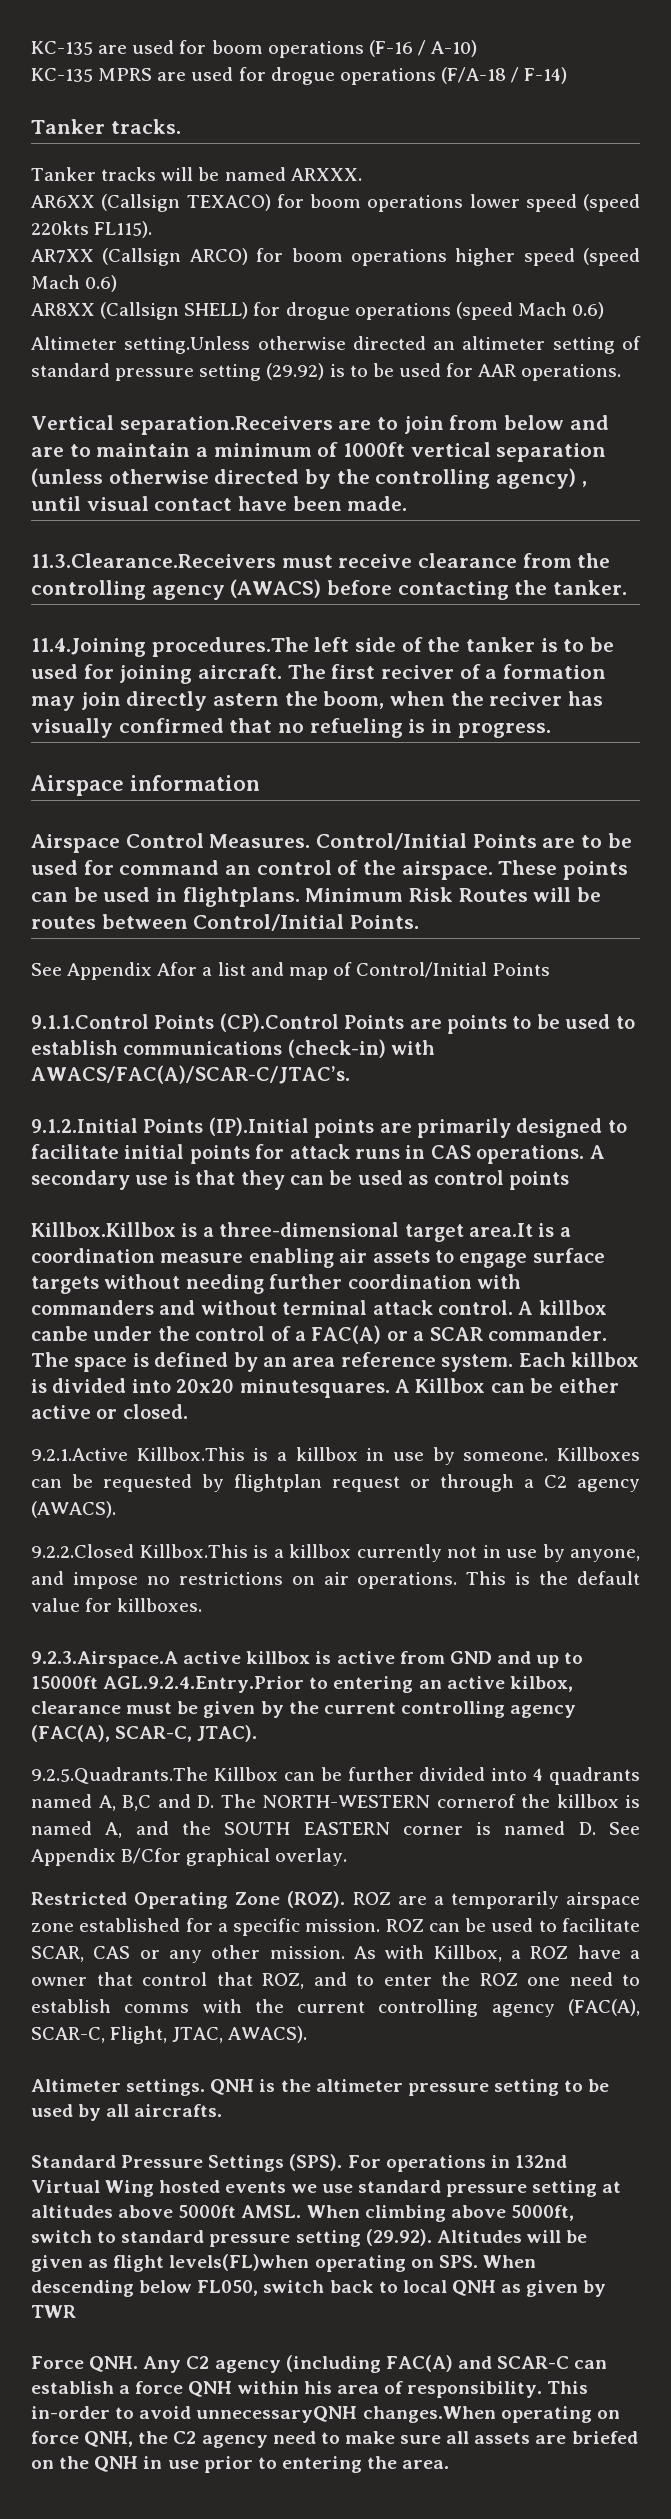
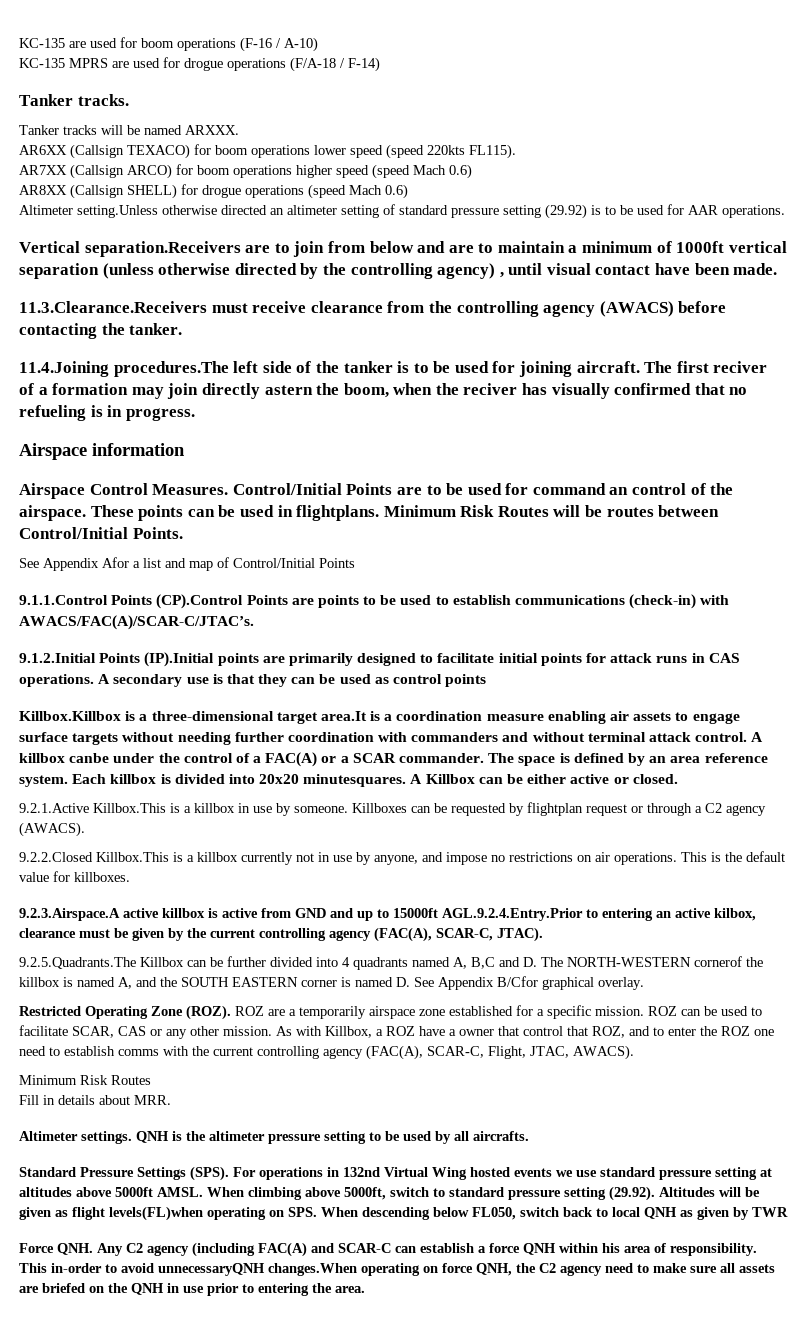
  As with Killbox, a ROZ have a owner that control that ROZ, and to enter the ROZ one need to establish comms with the current controlling agency (FAC(A), SCAR-C, Flight, JTAC, AWACS).
+ Minimum Risk Routes
+ Fill in details about MRR.

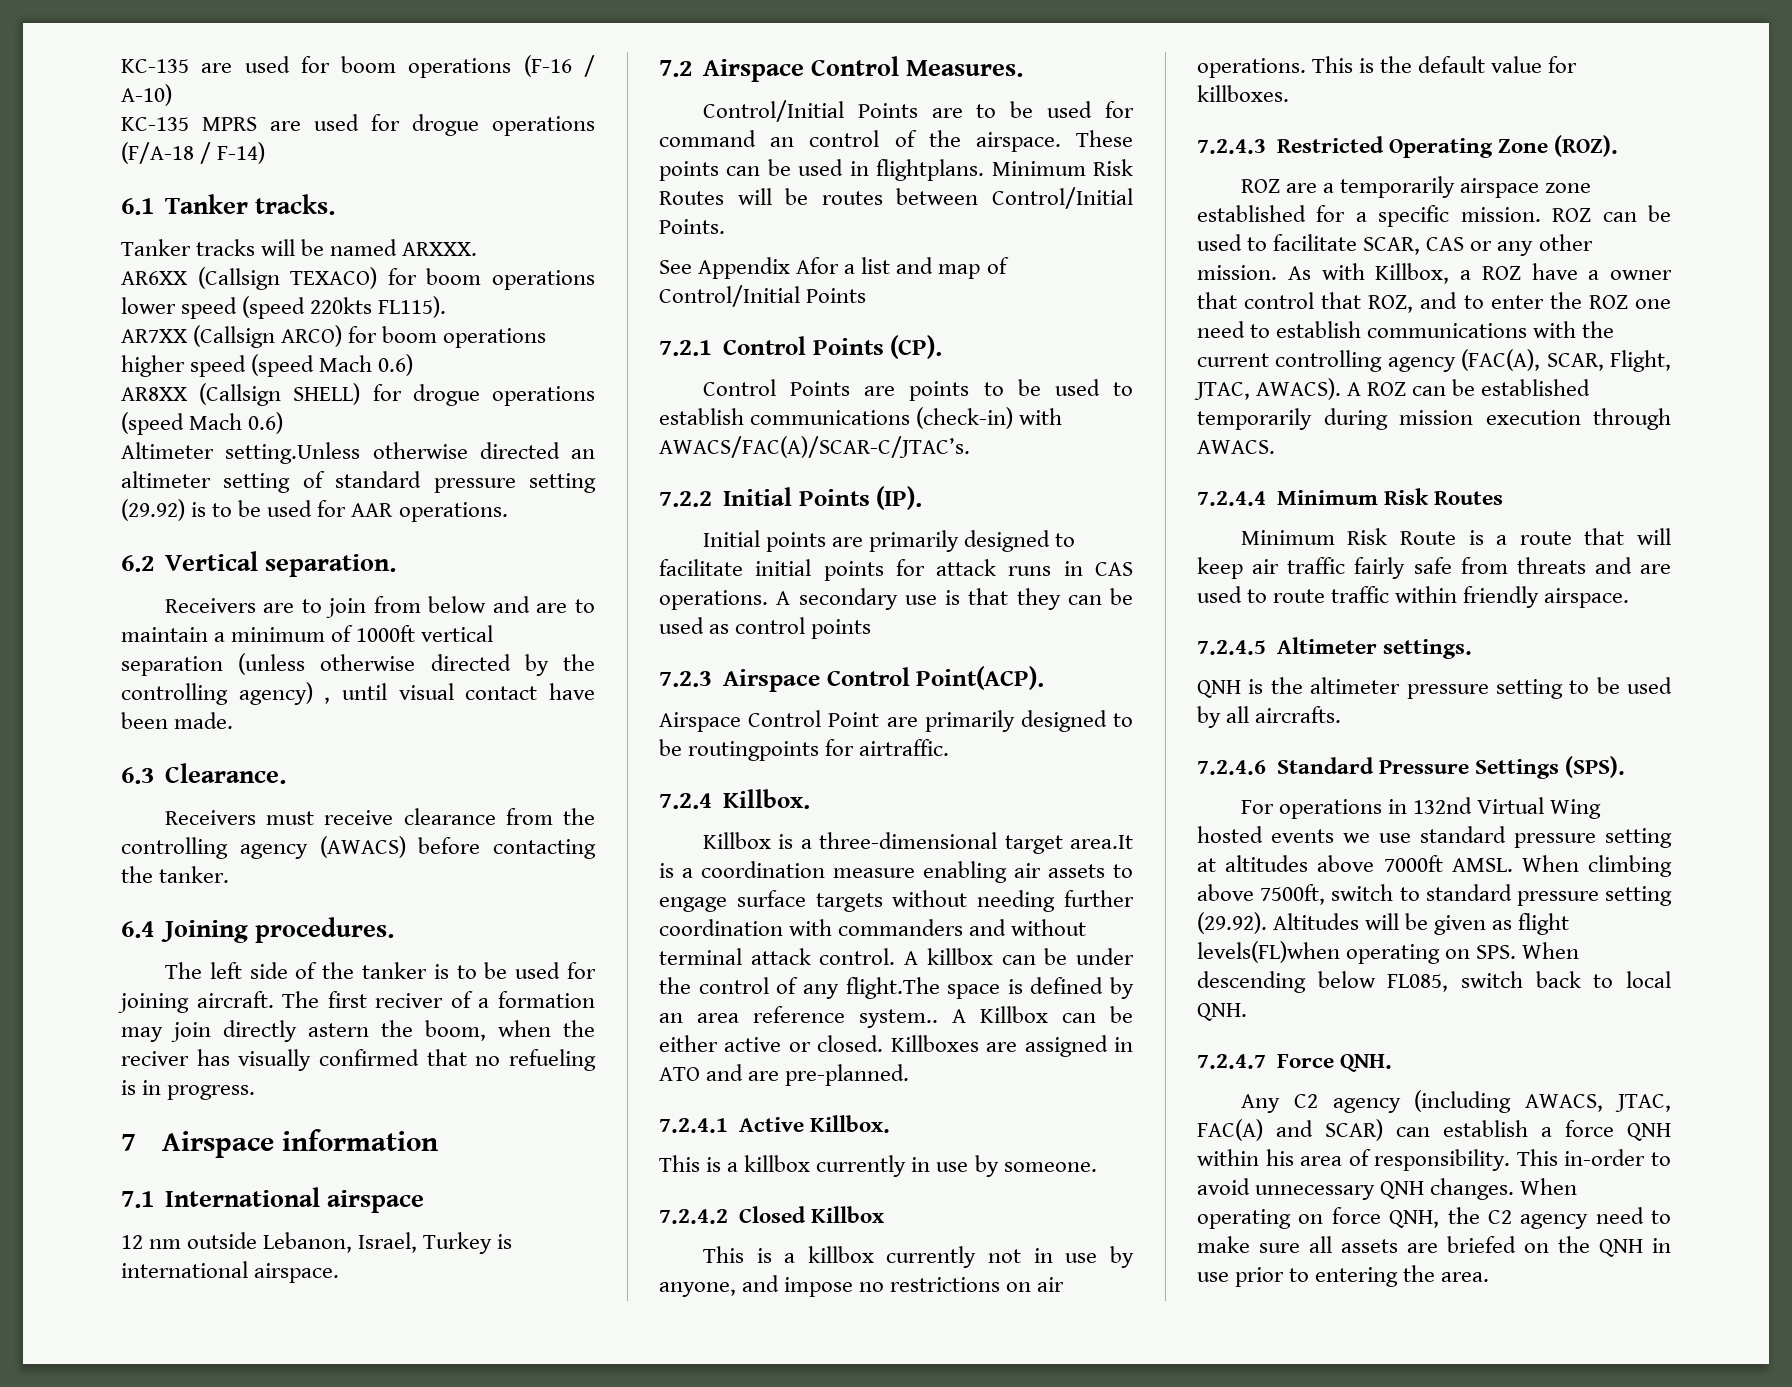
- Tanker tracks.
+ 6.1 Tanker tracks.
- Vertical separation.Receivers are to join from below and are to maintain a minimum of 1000ft vertical separation (unless otherwise directed by the controlling agency) , until visual contact have been made.
+ 6.2 Vertical separation.
+ Receivers are to join from below and are to maintain a minimum of 1000ft vertical separation (unless otherwise directed by the controlling agency) , until visual contact have been made.
- 11.3.Clearance.Receivers must receive clearance from the controlling agency (AWACS) before contacting the tanker.
+ 6.3 Clearance.
+ Receivers must receive clearance from the controlling agency (AWACS) before contacting the tanker.
- 11.4.Joining procedures.The left side of the tanker is to be used for joining aircraft.
+ 6.4 Joining procedures.
+ The left side of the tanker is to be used for joining aircraft.
- Airspace information
+ 7 Airspace information
- Airspace Control Measures. Control/Initial Points are to be used for command an control of the airspace.
+ 7.1 International airspace
+ 12 nm outside Lebanon, Israel, Turkey is international airspace.
+ 7.2 Airspace Control Measures.
+ Control/Initial Points are to be used for command an control of the airspace.
- 9.1.1.Control Points (CP).Control Points are points to be used to establish communications (check-in) with AWACS/FAC(A)/SCAR-C/JTAC’s.
+ 7.2.1 Control Points (CP).
+ Control Points are points to be used to establish communications (check-in) with AWACS/FAC(A)/SCAR-C/JTAC’s.
- 9.1.2.Initial Points (IP).Initial points are primarily designed to facilitate initial points for attack runs in CAS operations.
+ 7.2.2 Initial Points (IP).
+ Initial points are primarily designed to facilitate initial points for attack runs in CAS operations.
- Killbox.Killbox is a three-dimensional target area.It is a coordination measure enabling air assets to engage surface targets without needing further coordination with commanders and without terminal attack control.
+ 7.2.3 Airspace Control Point(ACP).
+ Airspace Control Point are primarily designed to be routingpoints for airtraffic.
+ 7.2.4 Killbox.
+ Killbox is a three-dimensional target area.It is a coordination measure enabling air assets to engage surface targets without needing further coordination with commanders and without terminal attack control.
- A killbox canbe under the control of a FAC(A) or a SCAR commander. The space is defined by an area reference system. Each killbox is divided into 20x20 minutesquares.
+ A killbox can be under the control of any flight.The space is defined by an area reference system..
- A Killbox can be either active or closed.
- 9.2.1.Active Killbox.This is a killbox in use by someone. Killboxes can be requested by flightplan request or through a C2 agency (AWACS).
- 9.2.2.Closed Killbox.This is a killbox currently not in use by anyone, and impose no restrictions on air operations.
+ A Killbox can be either active or closed. Killboxes are assigned in ATO and are pre-planned.
+ 7.2.4.1 Active Killbox.
+ This is a killbox currently in use by someone.
+ 7.2.4.2 Closed Killbox
+ This is a killbox currently not in use by anyone, and impose no restrictions on air operations.
- 9.2.3.Airspace.A active killbox is active from GND and up to 15000ft AGL.9.2.4.Entry.Prior to entering an active kilbox, clearance must be given by the current controlling agency (FAC(A), SCAR-C, JTAC).
- 9.2.5.Quadrants.The Killbox can be further divided into 4 quadrants named A, B,C and D. The NORTH-WESTERN cornerof the killbox is named A, and the SOUTH EASTERN corner is named D. See Appendix B/Cfor graphical overlay.
- Restricted Operating Zone (ROZ). ROZ are a temporarily airspace zone established for a specific mission.
+ 7.2.4.3 Restricted Operating Zone (ROZ).
+ ROZ are a temporarily airspace zone established for a specific mission.
- As with Killbox, a ROZ have a owner that control that ROZ, and to enter the ROZ one need to establish comms with the current controlling agency (FAC(A), SCAR-C, Flight, JTAC, AWACS).
- Minimum Risk Routes
- Fill in details about MRR.
- Altimeter settings. QNH is the altimeter pressure setting to be used by all aircrafts.
+ As with Killbox, a ROZ have a owner that control that ROZ, and to enter the ROZ one need to establish communications with the current controlling agency (FAC(A), SCAR, Flight, JTAC, AWACS). A ROZ can be established temporarily during mission execution through AWACS.
+ 7.2.4.4 Minimum Risk Routes
+ Minimum Risk Route is a route that will keep air traffic fairly safe from threats and are used to route traffic within friendly airspace.
+ 7.2.4.5 Altimeter settings.
+ QNH is the altimeter pressure setting to be used by all aircrafts.
- Standard Pressure Settings (SPS). For operations in 132nd Virtual Wing hosted events we use standard pressure setting at altitudes above 5000ft AMSL.
+ 7.2.4.6 Standard Pressure Settings (SPS).
+ For operations in 132nd Virtual Wing hosted events we use standard pressure setting at altitudes above 7000ft AMSL.
- When climbing above 5000ft, switch to standard pressure setting (29.92). Altitudes will be given as flight levels(FL)when operating on SPS. When descending below FL050, switch back to local QNH as given by TWR
- Force QNH. Any C2 agency (including FAC(A) and SCAR-C can establish a force QNH within his area of responsibility.
+ When climbing above 7500ft, switch to standard pressure setting (29.92). Altitudes will be given as flight levels(FL)when operating on SPS. When descending below FL085, switch back to local QNH.
+ 7.2.4.7 Force QNH.
+ Any C2 agency (including AWACS, JTAC, FAC(A) and SCAR) can establish a force QNH within his area of responsibility.
- This in-order to avoid unnecessaryQNH changes.When operating on force QNH, the C2 agency need to make sure all assets are briefed on the QNH in use prior to entering the area.
+ This in-order to avoid unnecessary QNH changes. When operating on force QNH, the C2 agency need to make sure all assets are briefed on the QNH in use prior to entering the area.

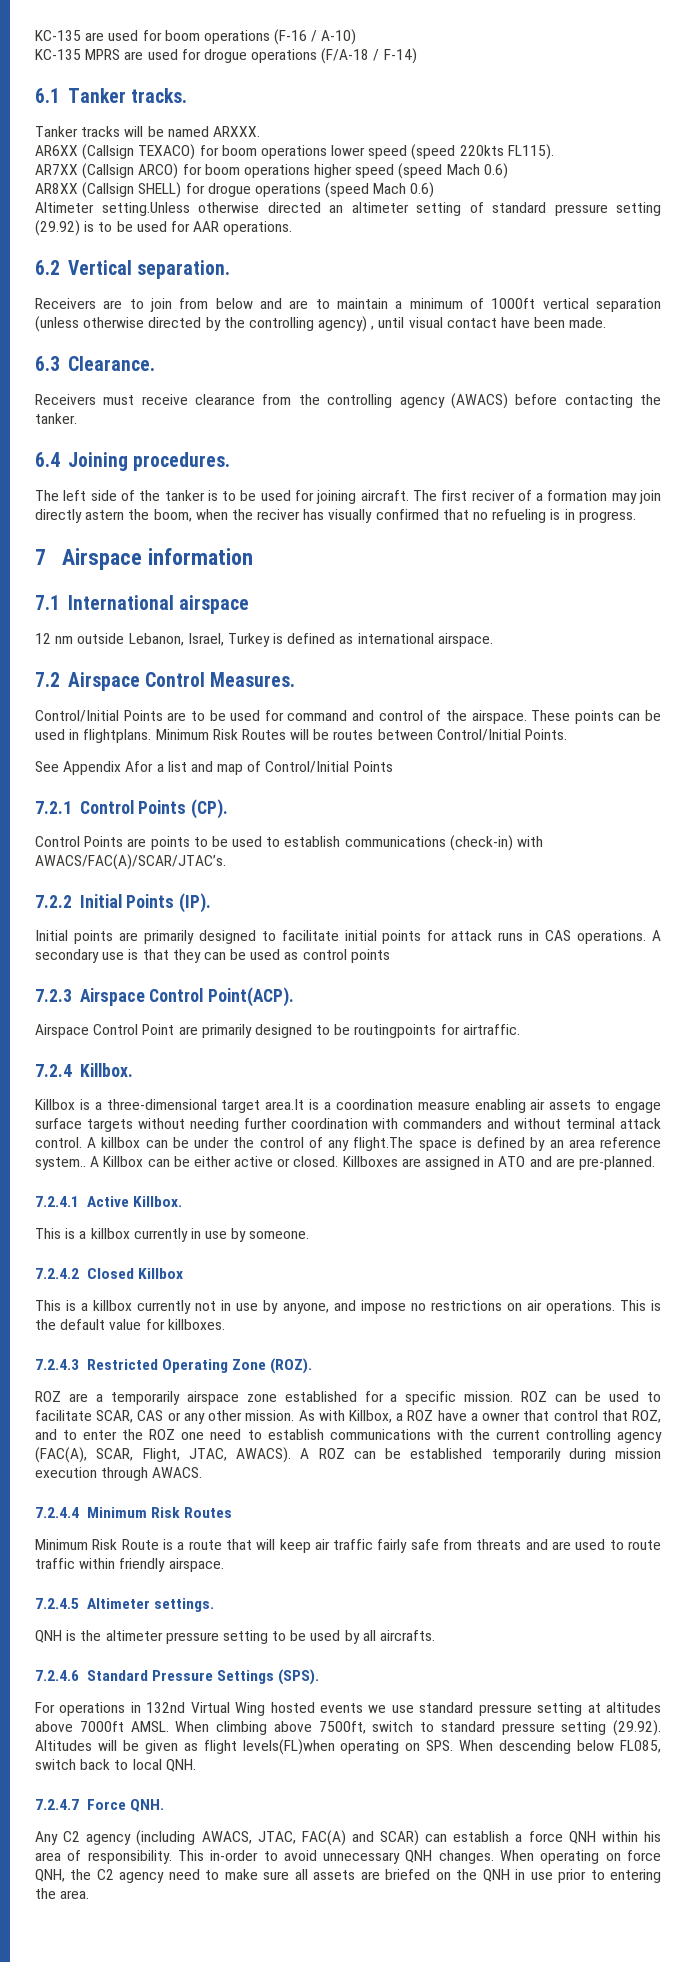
- 12 nm outside Lebanon, Israel, Turkey is international airspace.
+ 12 nm outside Lebanon, Israel, Turkey is defined as international airspace.
- Control/Initial Points are to be used for command an control of the airspace.
+ Control/Initial Points are to be used for command and control of the airspace.
- Control Points are points to be used to establish communications (check-in) with AWACS/FAC(A)/SCAR-C/JTAC’s.
+ Control Points are points to be used to establish communications (check-in) with AWACS/FAC(A)/SCAR/JTAC’s.

